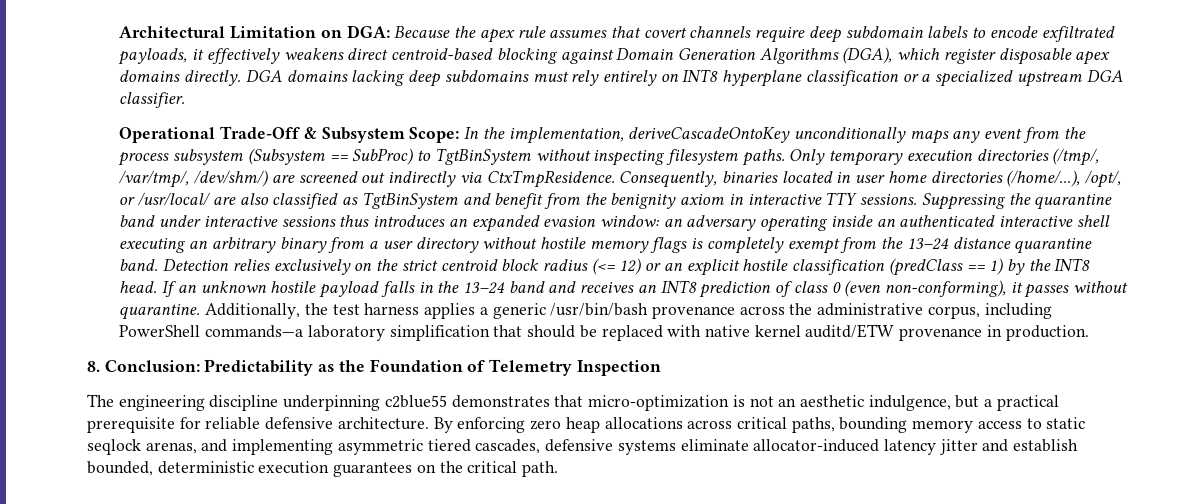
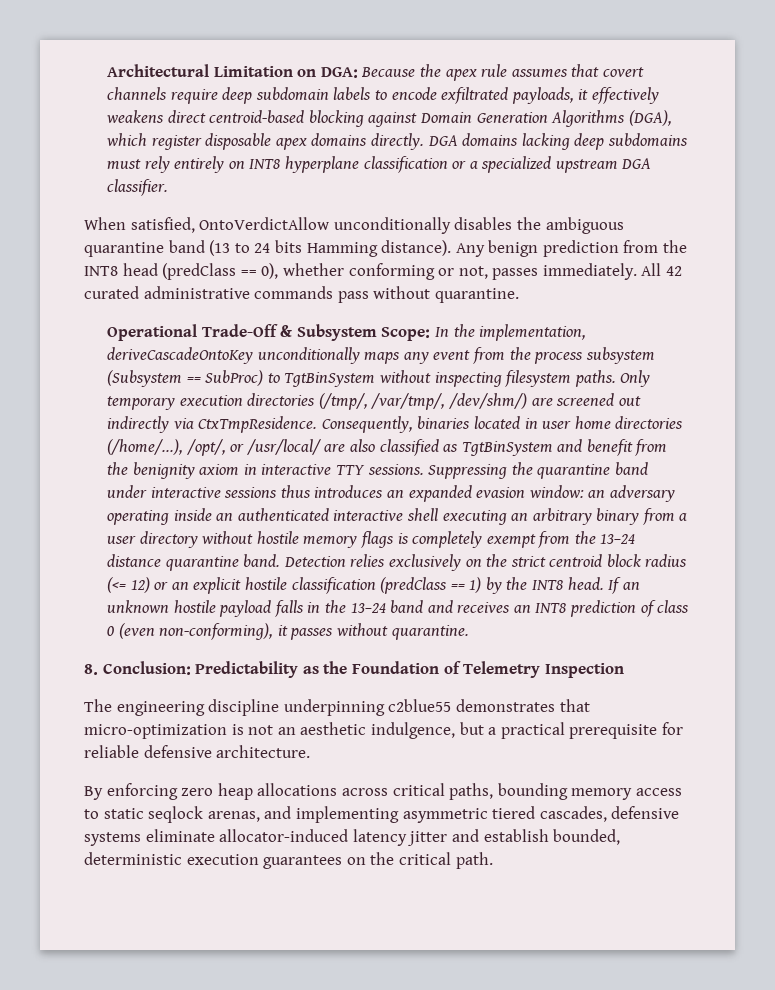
+ When satisfied, OntoVerdictAllow unconditionally disables the ambiguous quarantine band (13 to 24 bits Hamming distance). Any benign prediction from the INT8 head (predClass == 0), whether conforming or not, passes immediately. All 42 curated administrative commands pass without quarantine.
- Additionally, the test harness applies a generic /usr/bin/bash provenance across the administrative corpus, including PowerShell commands—a laboratory simplification that should be replaced with native kernel auditd/ETW provenance in production.
- The engineering discipline underpinning c2blue55 demonstrates that micro-optimization is not an aesthetic indulgence, but a practical prerequisite for reliable defensive architecture. By enforcing zero heap allocations across critical paths, bounding memory access to static seqlock arenas, and implementing asymmetric tiered cascades, defensive systems eliminate allocator-induced latency jitter and establish bounded, deterministic execution guarantees on the critical path.
+ The engineering discipline underpinning c2blue55 demonstrates that micro-optimization is not an aesthetic indulgence, but a practical prerequisite for reliable defensive architecture.
+ By enforcing zero heap allocations across critical paths, bounding memory access to static seqlock arenas, and implementing asymmetric tiered cascades, defensive systems eliminate allocator-induced latency jitter and establish bounded, deterministic execution guarantees on the critical path.

